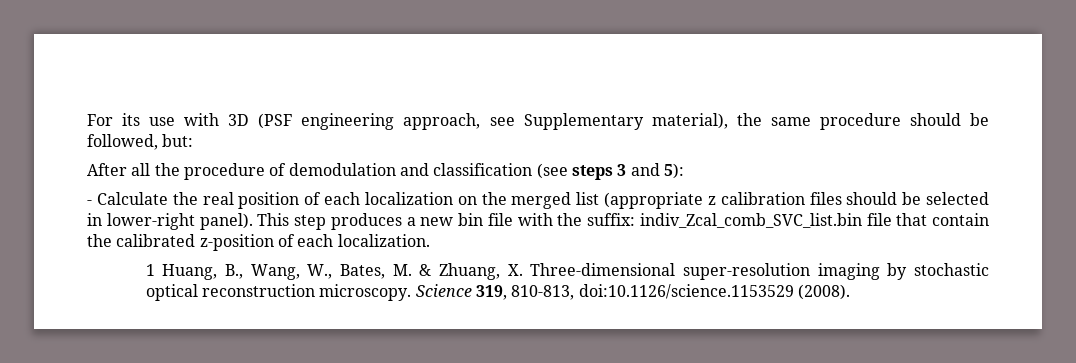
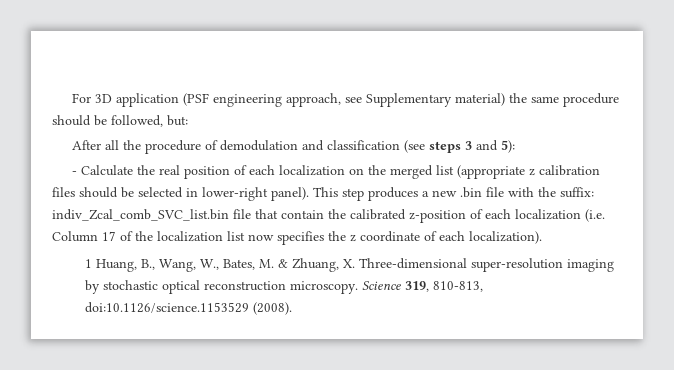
- For its use with 3D (PSF engineering approach, see Supplementary material), the same procedure should be followed, but:
+ For 3D application (PSF engineering approach, see Supplementary material) the same procedure should be followed, but:
- This step produces a new bin file with the suffix: indiv_Zcal_comb_SVC_list.bin file that contain the calibrated z-position of each localization.
+ This step produces a new .bin file with the suffix: indiv_Zcal_comb_SVC_list.bin file that contain the calibrated z-position of each localization (i.e. Column 17 of the localization list now specifies the z coordinate of each localization).

